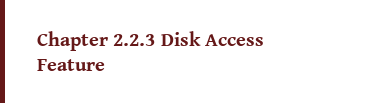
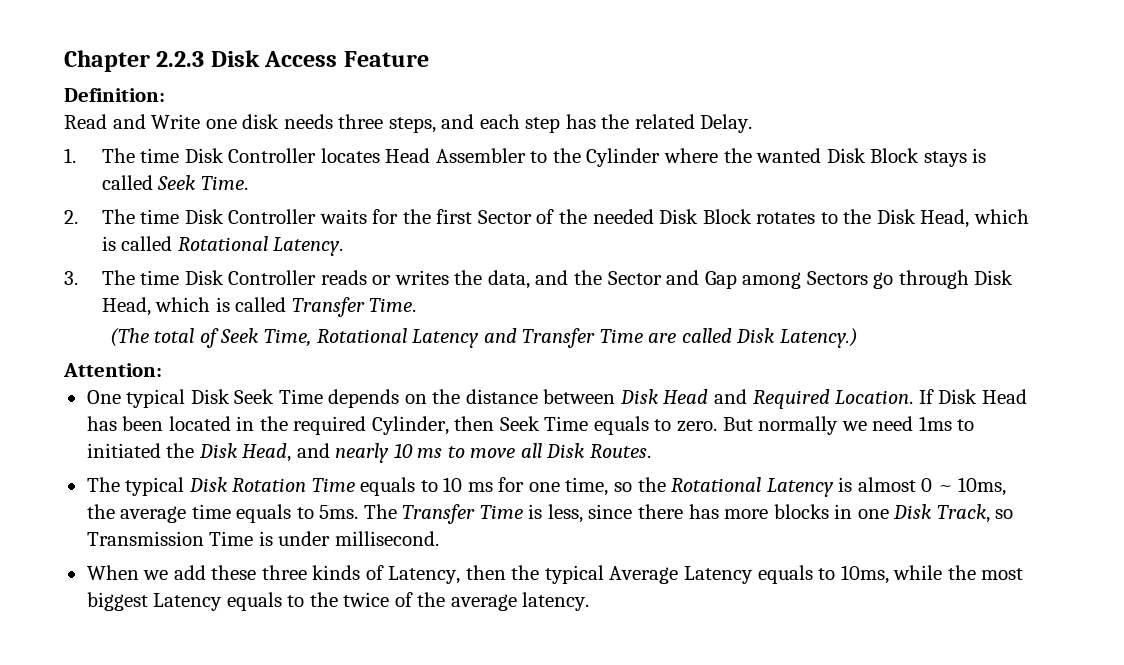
+ Definition:
+ Read and Write one disk needs three steps, and each step has the related Delay.
+ 1. The time Disk Controller locates Head Assembler to the Cylinder where the wanted Disk Block stays is called Seek Time.
+ 2. The time Disk Controller waits for the first Sector of the needed Disk Block rotates to the Disk Head, which is called Rotational Latency.
+ 3. The time Disk Controller reads or writes the data, and the Sector and Gap among Sectors go through Disk Head, which is called Transfer Time.
+ (The total of Seek Time, Rotational Latency and Transfer Time are called Disk Latency.)
+ Attention:
+ One typical Disk Seek Time depends on the distance between Disk Head and Required Location. If Disk Head has been located in the required Cylinder, then Seek Time equals to zero. But normally we need 1ms to initiated the Disk Head, and nearly 10 ms to move all Disk Routes.
+ The typical Disk Rotation Time equals to 10 ms for one time, so the Rotational Latency is almost 0 ~ 10ms, the average time equals to 5ms. The Transfer Time is less, since there has more blocks in one Disk Track, so Transmission Time is under millisecond.
+ When we add these three kinds of Latency, then the typical Average Latency equals to 10ms, while the most biggest Latency equals to the twice of the average latency.

